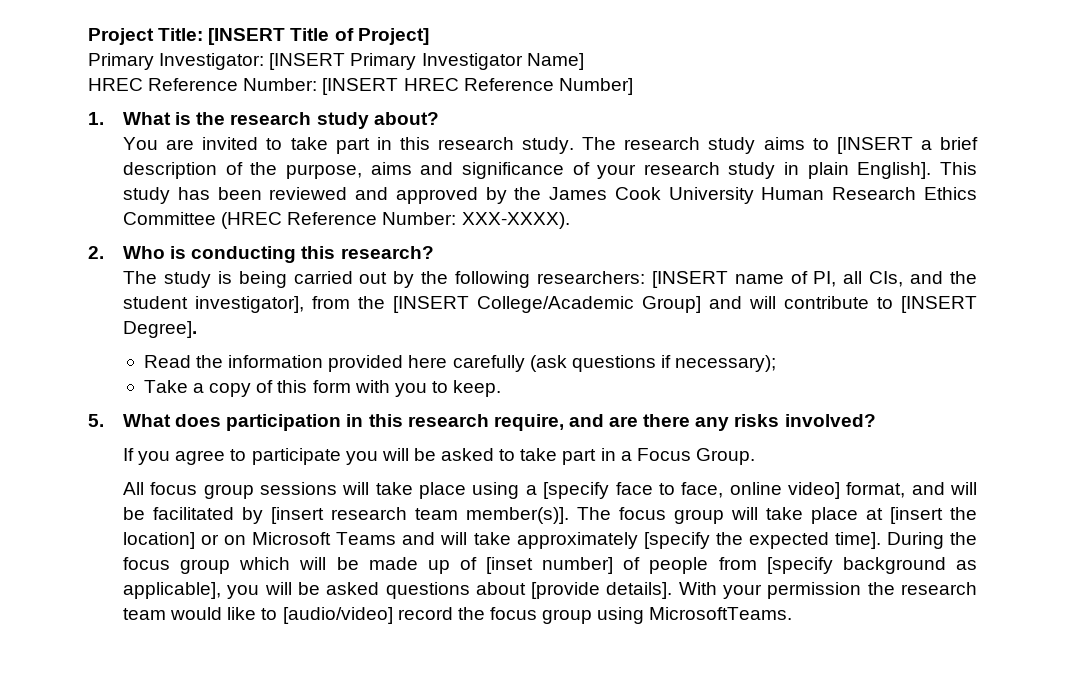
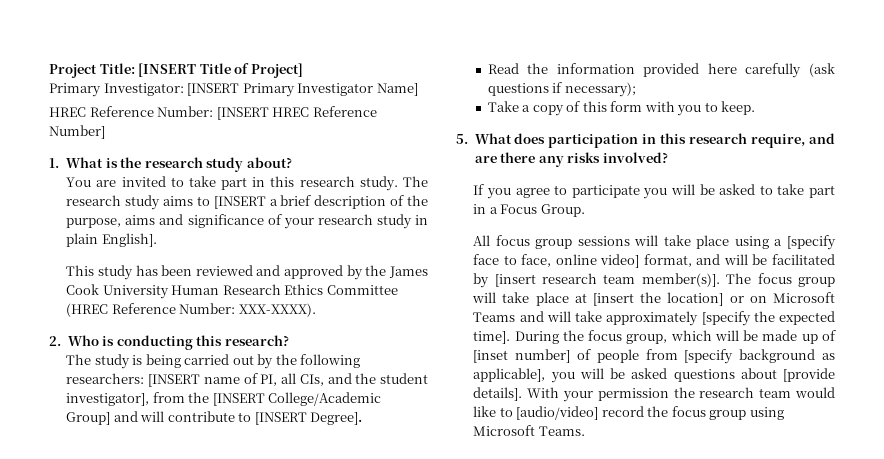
- The research study aims to [INSERT a brief description of the purpose, aims and significance of your research study in plain English]. This study has been reviewed and approved by the James Cook University Human Research Ethics Committee (HREC Reference Number: XXX-XXXX).
+ The research study aims to [INSERT a brief description of the purpose, aims and significance of your research study in plain English].
+ This study has been reviewed and approved by the James Cook University Human Research Ethics Committee (HREC Reference Number: XXX-XXXX).
- During the focus group which will be made up of [inset number] of people from [specify background as applicable], you will be asked questions about [provide details].
+ During the focus group, which will be made up of [inset number] of people from [specify background as applicable], you will be asked questions about [provide details].
- With your permission the research team would like to [audio/video] record the focus group using MicrosoftTeams.
+ With your permission the research team would like to [audio/video] record the focus group using Microsoft Teams.

